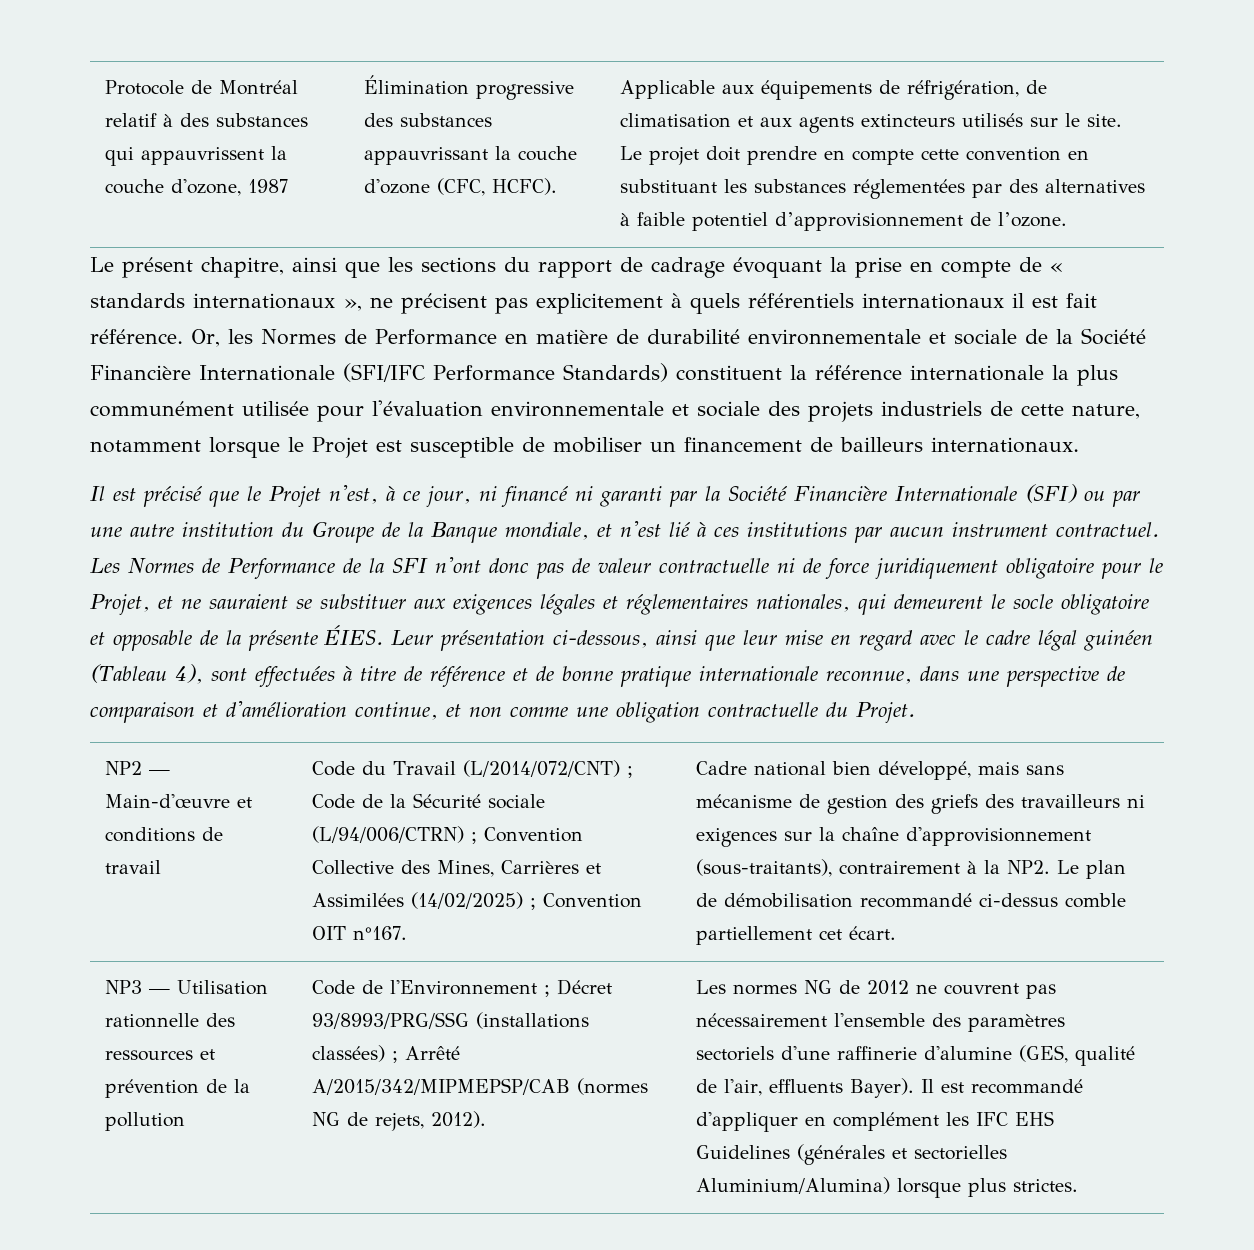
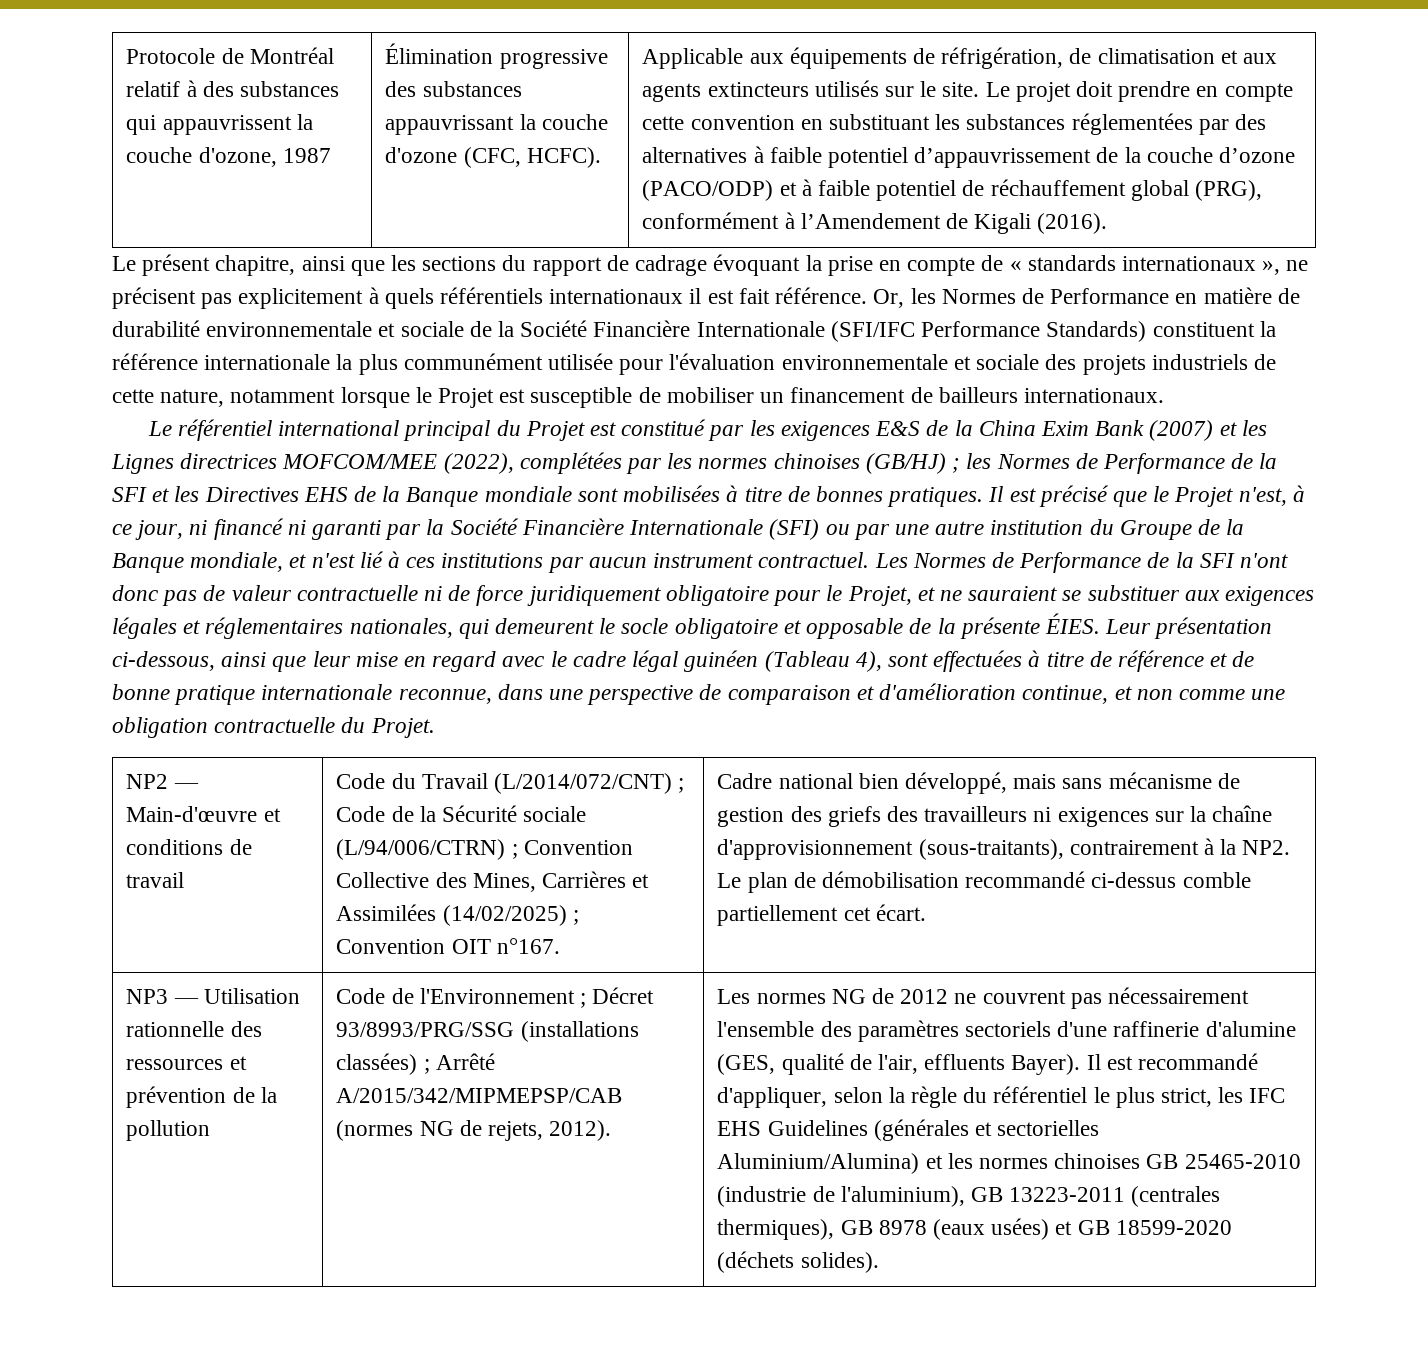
- Le projet doit prendre en compte cette convention en substituant les substances réglementées par des alternatives à faible potentiel d’approvisionnement de l’ozone.
+ Le projet doit prendre en compte cette convention en substituant les substances réglementées par des alternatives à faible potentiel d’appauvrissement de la couche d’ozone (PACO/ODP) et à faible potentiel de réchauffement global (PRG), conformément à l’Amendement de Kigali (2016).
+ Le référentiel international principal du Projet est constitué par les exigences E&S de la China Exim Bank (2007) et les Lignes directrices MOFCOM/MEE (2022), complétées par les normes chinoises (GB/HJ) ; les Normes de Performance de la SFI et les Directives EHS de la Banque mondiale sont mobilisées à titre de bonnes pratiques.
- Il est recommandé d'appliquer en complément les IFC EHS Guidelines (générales et sectorielles Aluminium/Alumina) lorsque plus strictes.
+ Il est recommandé d'appliquer, selon la règle du référentiel le plus strict, les IFC EHS Guidelines (générales et sectorielles Aluminium/Alumina) et les normes chinoises GB 25465-2010 (industrie de l'aluminium), GB 13223-2011 (centrales thermiques), GB 8978 (eaux usées) et GB 18599-2020 (déchets solides).

